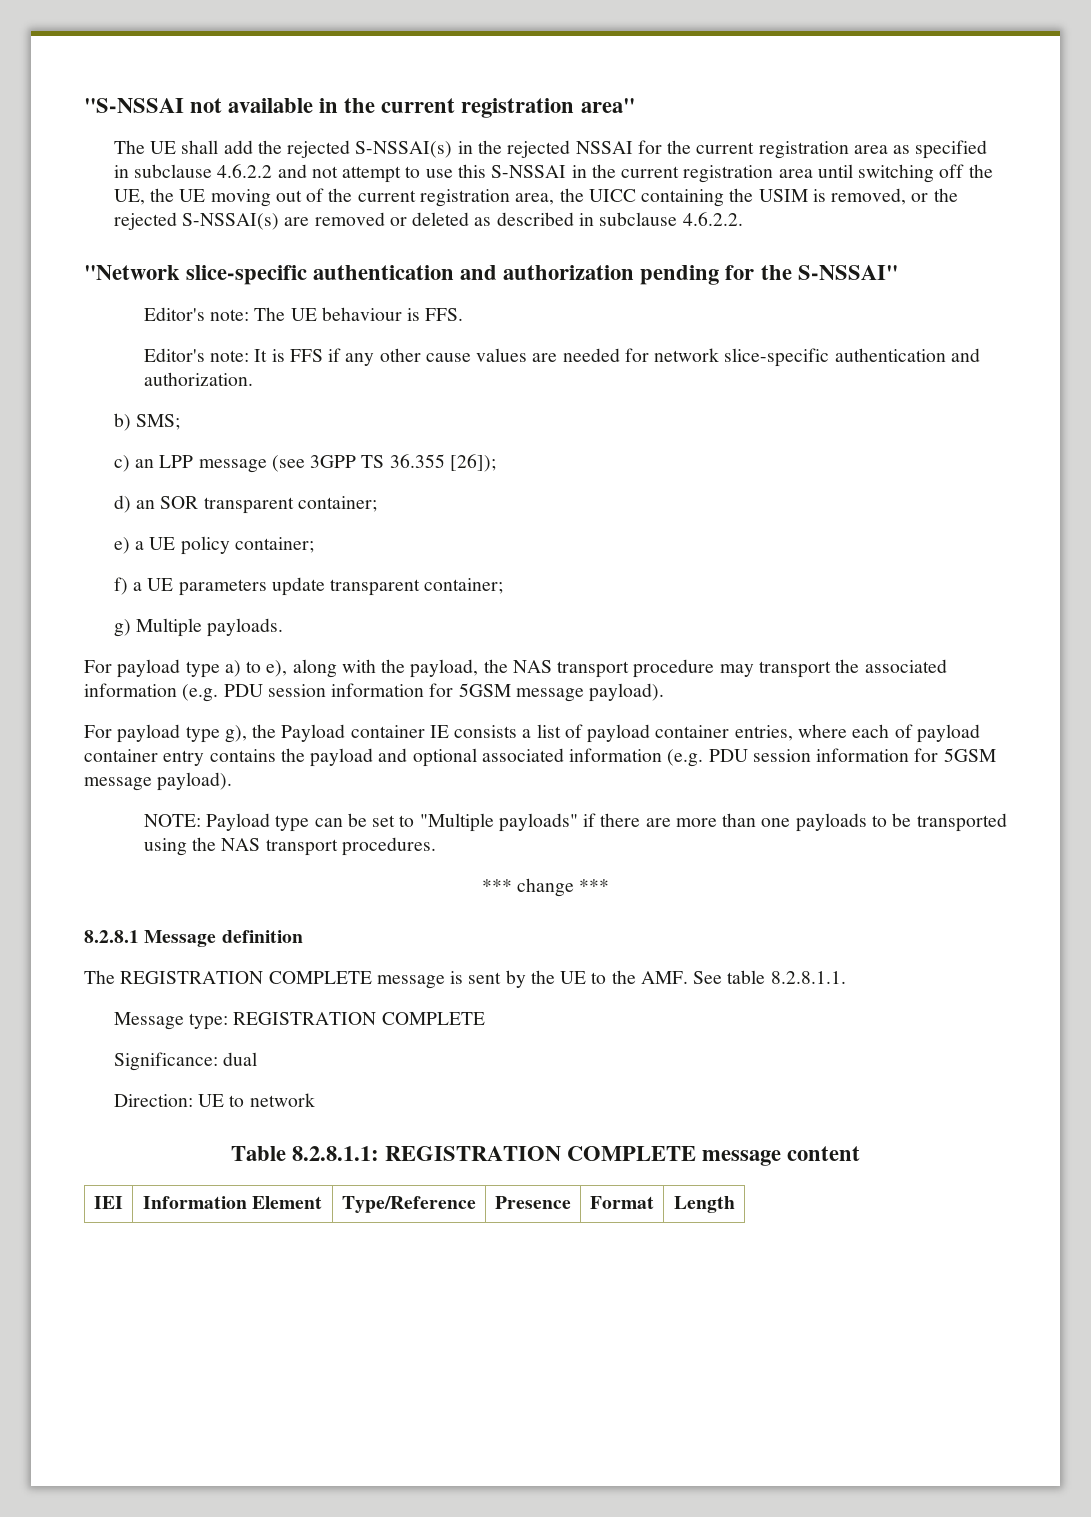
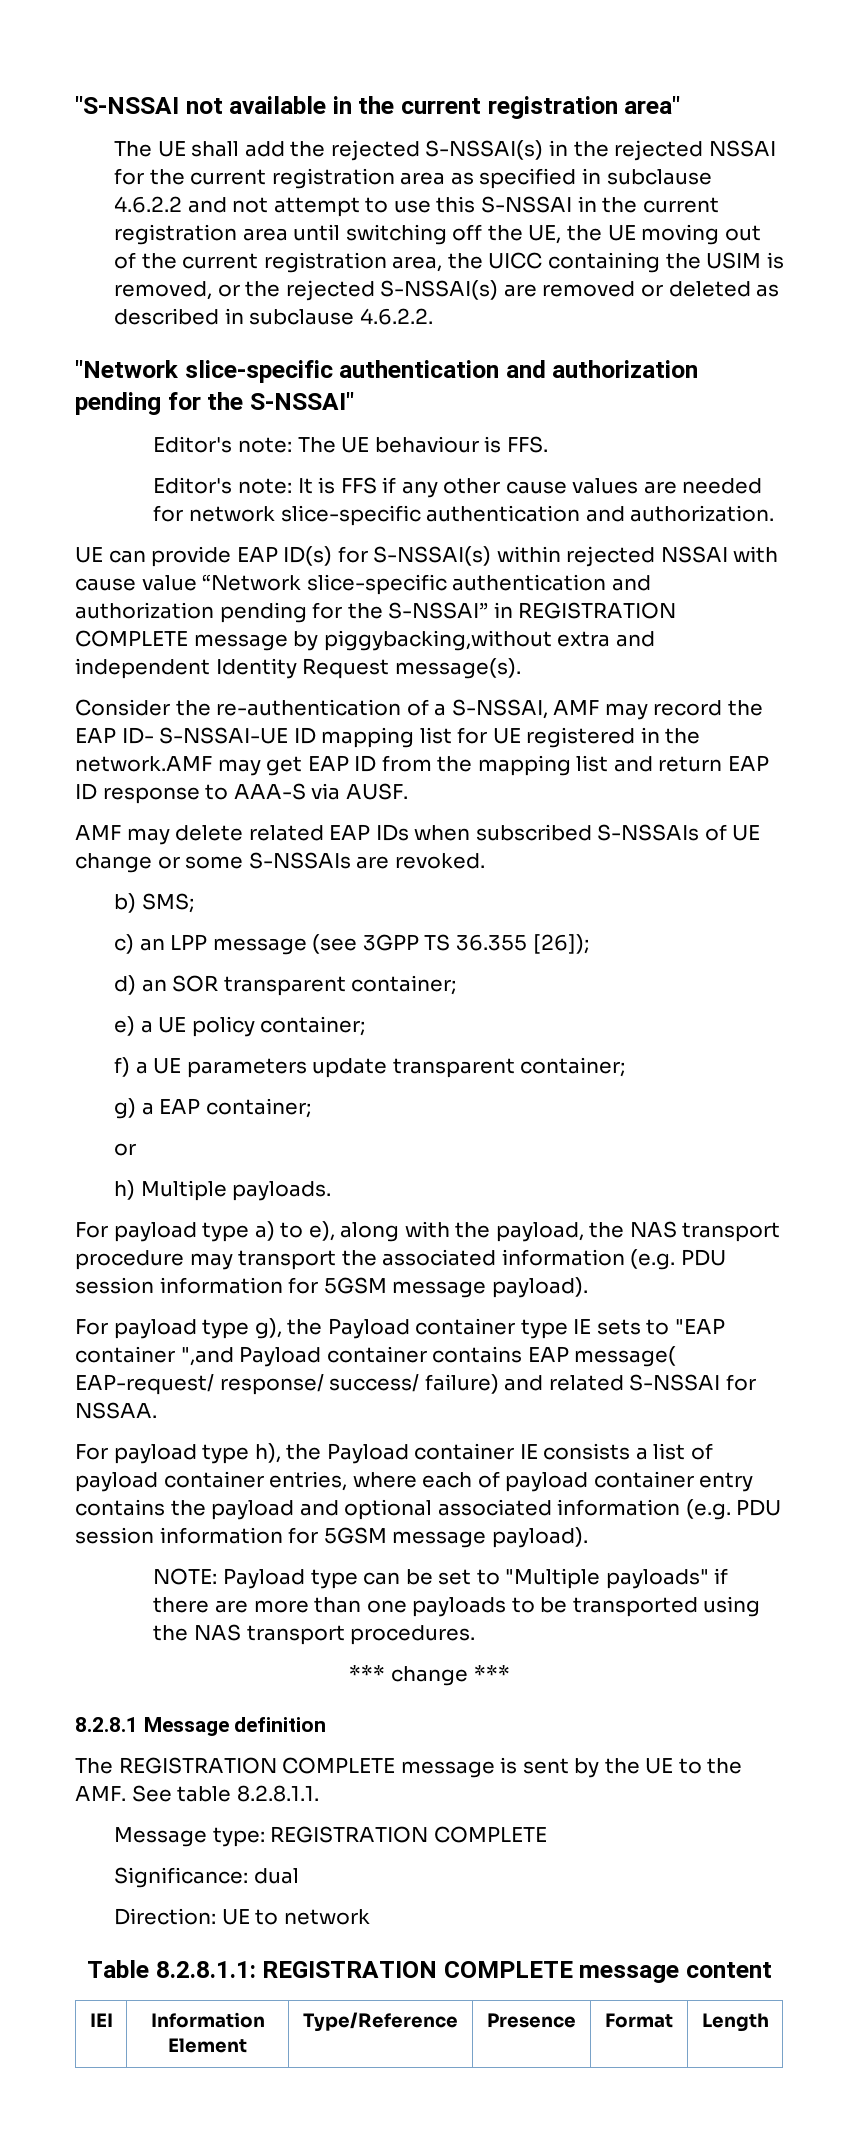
+ UE can provide EAP ID(s) for S-NSSAI(s) within rejected NSSAI with cause value “Network slice-specific authentication and authorization pending for the S-NSSAI” in REGISTRATION COMPLETE message by piggybacking,without extra and independent Identity Request message(s).
+ Consider the re-authentication of a S-NSSAI, AMF may record the EAP ID- S-NSSAI-UE ID mapping list for UE registered in the network.AMF may get EAP ID from the mapping list and return EAP ID response to AAA-S via AUSF.
+ AMF may delete related EAP IDs when subscribed S-NSSAIs of UE change or some S-NSSAIs are revoked.
- g) Multiple payloads.
+ g) a EAP container;
+ or
+ h) Multiple payloads.
- For payload type g), the Payload container IE consists a list of payload container entries, where each of payload container entry contains the payload and optional associated information (e.g. PDU session information for 5GSM message payload).
+ For payload type g), the Payload container type IE sets to "EAP container ",and Payload container contains EAP message( EAP-request/ response/ success/ failure) and related S-NSSAI for NSSAA.
+ For payload type h), the Payload container IE consists a list of payload container entries, where each of payload container entry contains the payload and optional associated information (e.g. PDU session information for 5GSM message payload).

